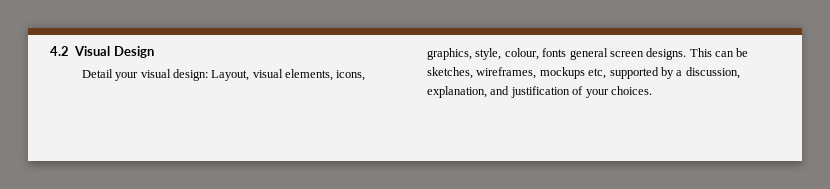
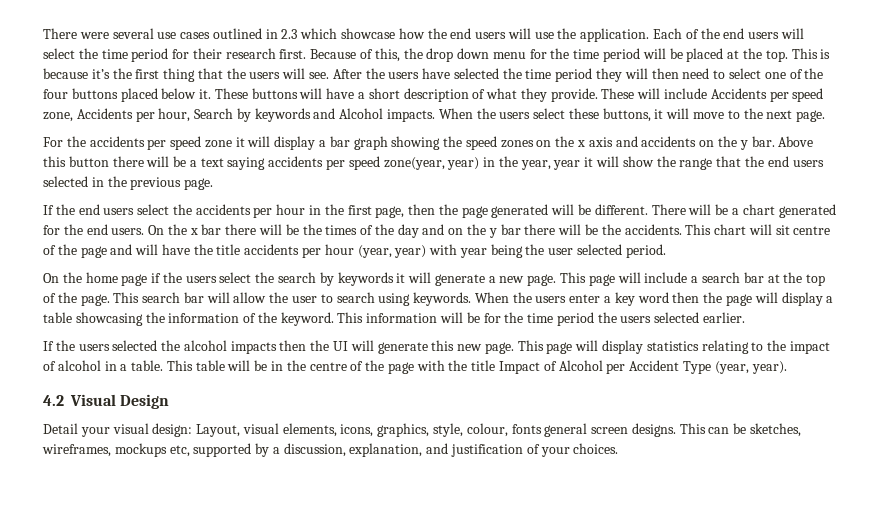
+ There were several use cases outlined in 2.3 which showcase how the end users will use the application. Each of the end users will select the time period for their research first. Because of this, the drop down menu for the time period will be placed at the top. This is because it’s the first thing that the users will see. After the users have selected the time period they will then need to select one of the four buttons placed below it. These buttons will have a short description of what they provide. These will include Accidents per speed zone, Accidents per hour, Search by keywords and Alcohol impacts. When the users select these buttons, it will move to the next page.
+ For the accidents per speed zone it will display a bar graph showing the speed zones on the x axis and accidents on the y bar. Above this button there will be a text saying accidents per speed zone(year, year) in the year, year it will show the range that the end users selected in the previous page.
+ If the end users select the accidents per hour in the first page, then the page generated will be different. There will be a chart generated for the end users. On the x bar there will be the times of the day and on the y bar there will be the accidents. This chart will sit centre of the page and will have the title accidents per hour (year, year) with year being the user selected period.
+ On the home page if the users select the search by keywords it will generate a new page. This page will include a search bar at the top of the page. This search bar will allow the user to search using keywords. When the users enter a key word then the page will display a table showcasing the information of the keyword. This information will be for the time period the users selected earlier.
+ If the users selected the alcohol impacts then the UI will generate this new page. This page will display statistics relating to the impact of alcohol in a table. This table will be in the centre of the page with the title Impact of Alcohol per Accident Type (year, year).

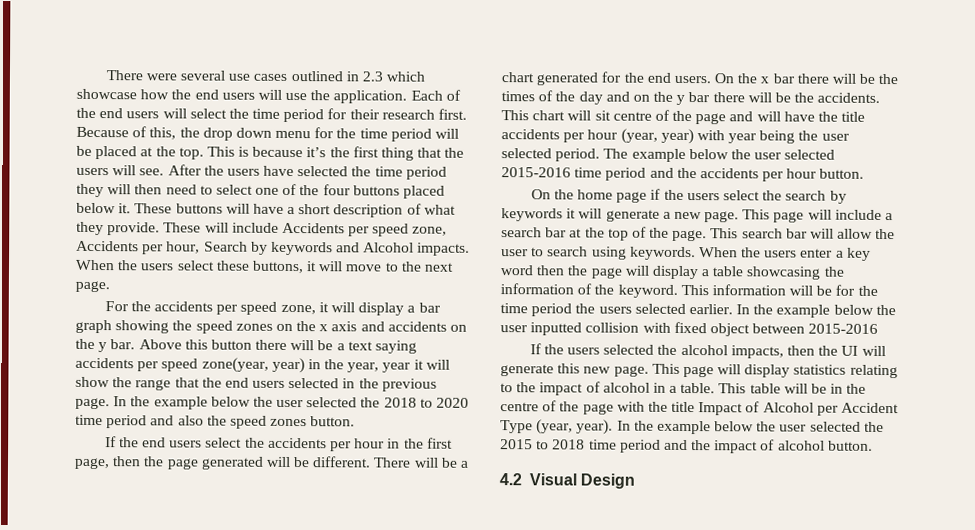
- For the accidents per speed zone it will display a bar graph showing the speed zones on the x axis and accidents on the y bar.
+ For the accidents per speed zone, it will display a bar graph showing the speed zones on the x axis and accidents on the y bar.
+ In the example below the user selected the 2018 to 2020 time period and also the speed zones button.
+ The example below the user selected 2015-2016 time period and the accidents per hour button.
+ In the example below the user inputted collision with fixed object between 2015-2016
- If the users selected the alcohol impacts then the UI will generate this new page.
+ If the users selected the alcohol impacts, then the UI will generate this new page.
- This table will be in the centre of the page with the title Impact of Alcohol per Accident Type (year, year).
+ This table will be in the centre of the page with the title Impact of Alcohol per Accident Type (year, year). In the example below the user selected the 2015 to 2018 time period and the impact of alcohol button.
  4.2 Visual Design
- Detail your visual design: Layout, visual elements, icons, graphics, style, colour, fonts general screen designs. This can be sketches, wireframes, mockups etc, supported by a discussion, explanation, and justification of your choices.

